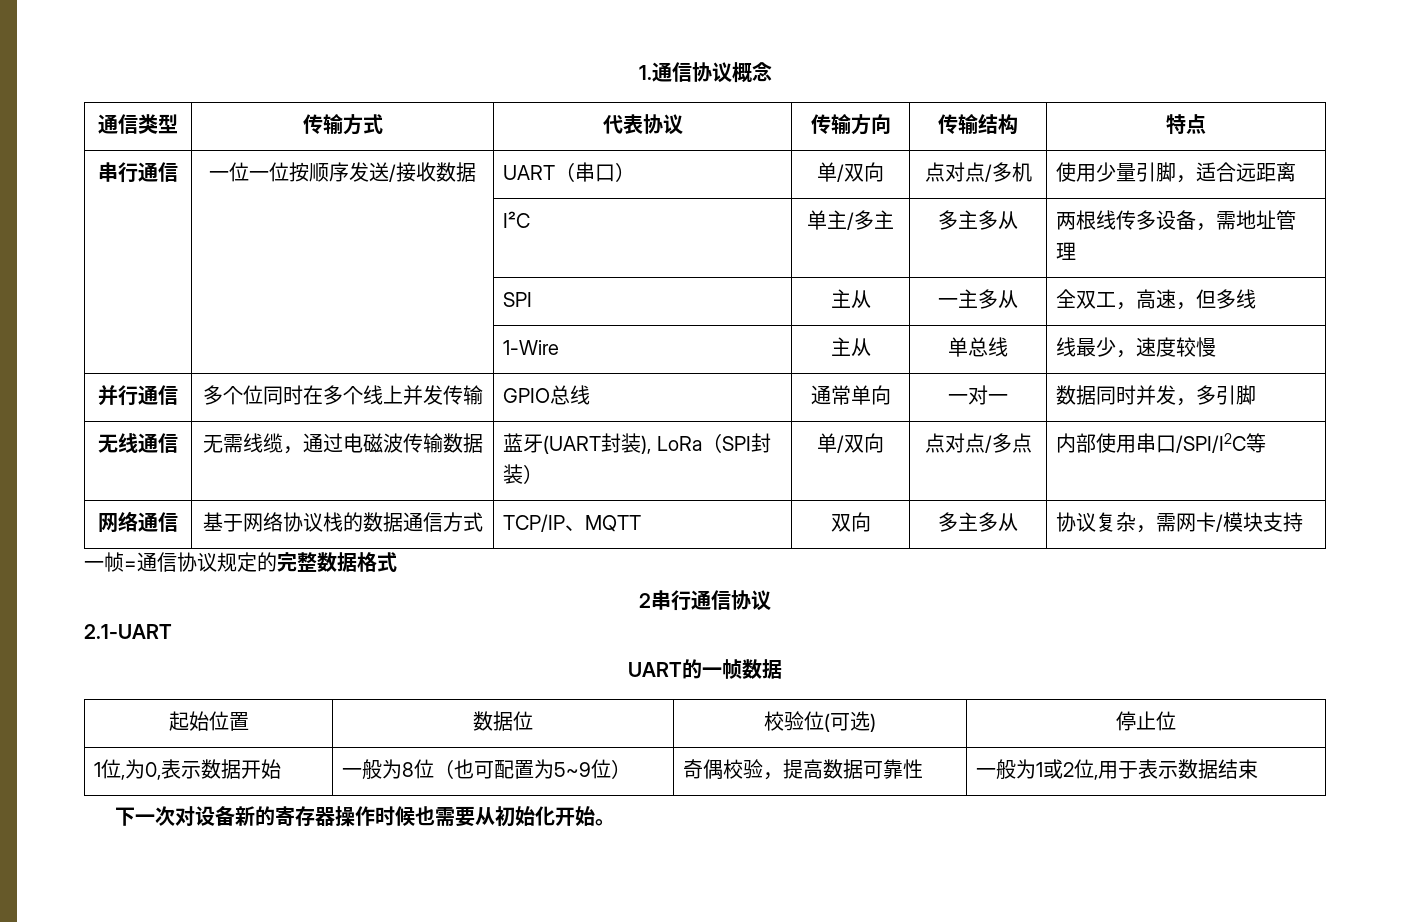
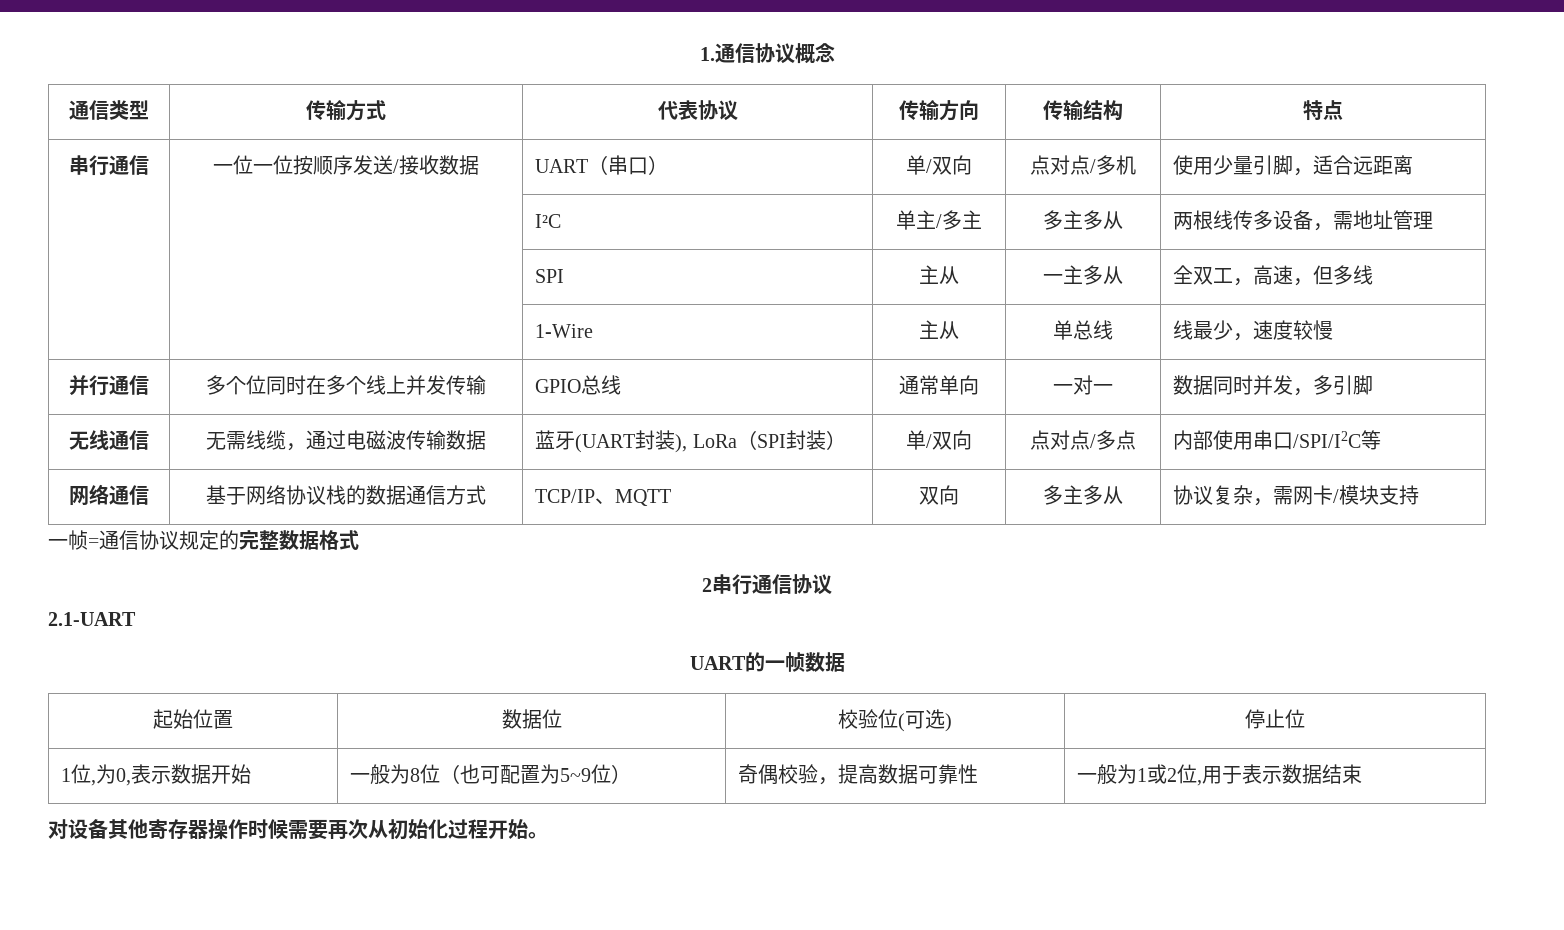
- 下一次对设备新的寄存器操作时候也需要从初始化开始。
+ 对设备其他寄存器操作时候需要再次从初始化过程开始。

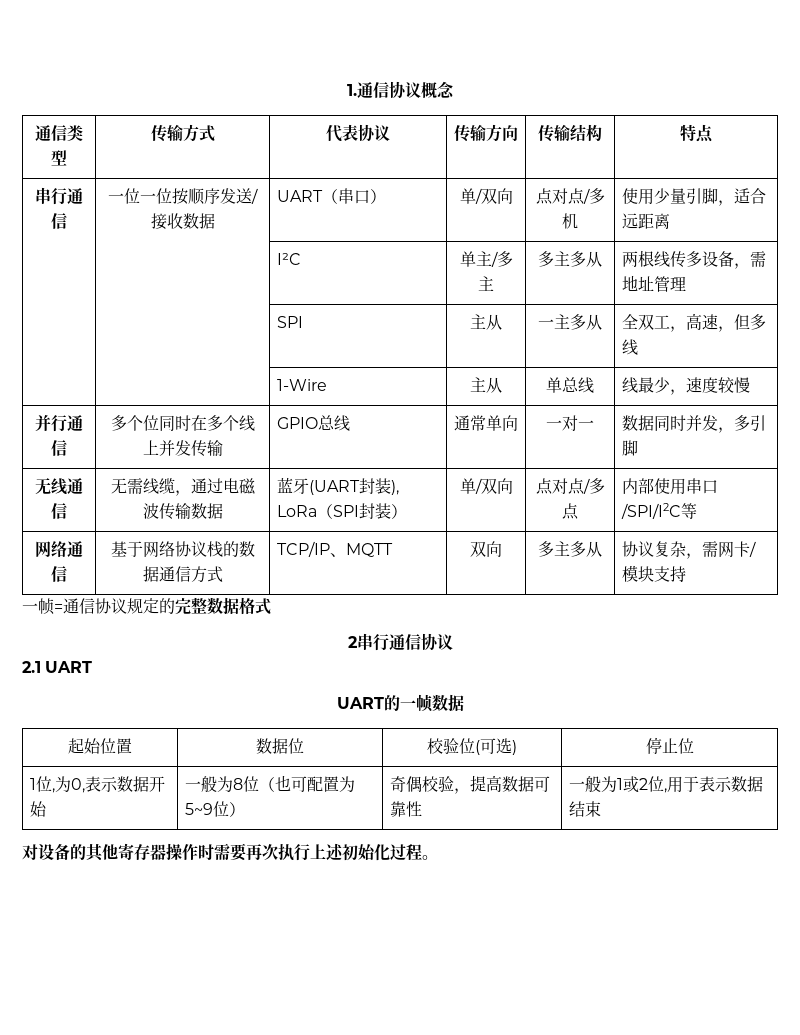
- 2.1-UART
+ 2.1 UART
- 对设备其他寄存器操作时候需要再次从初始化过程开始。
+ 对设备的其他寄存器操作时需要再次执行上述初始化过程。

